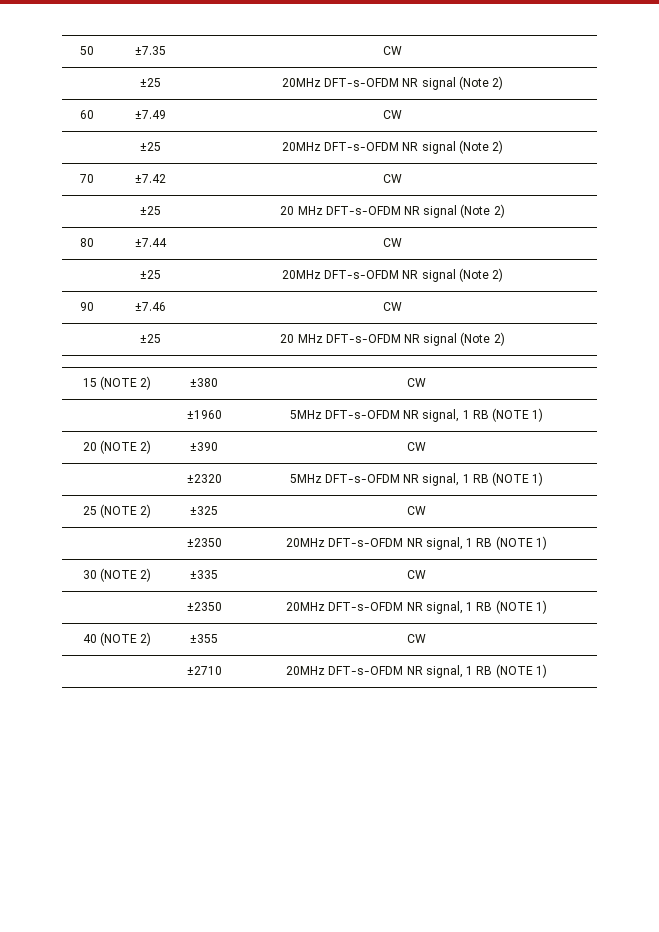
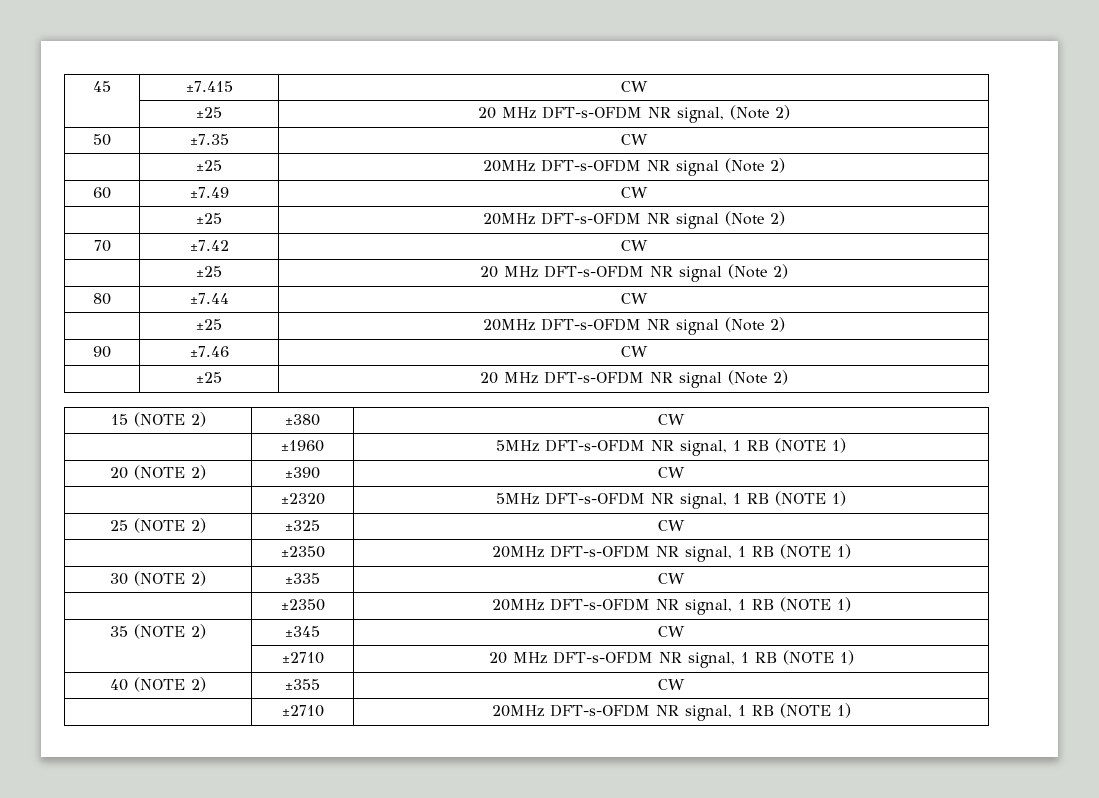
+ 45 | ±7.415 | CW
+ | ±25 | 20 MHz DFT-s-OFDM NR signal, (Note 2)
+ 35 (NOTE 2) | ±345 | CW
+ | ±2710 | 20 MHz DFT-s-OFDM NR signal, 1 RB (NOTE 1)

